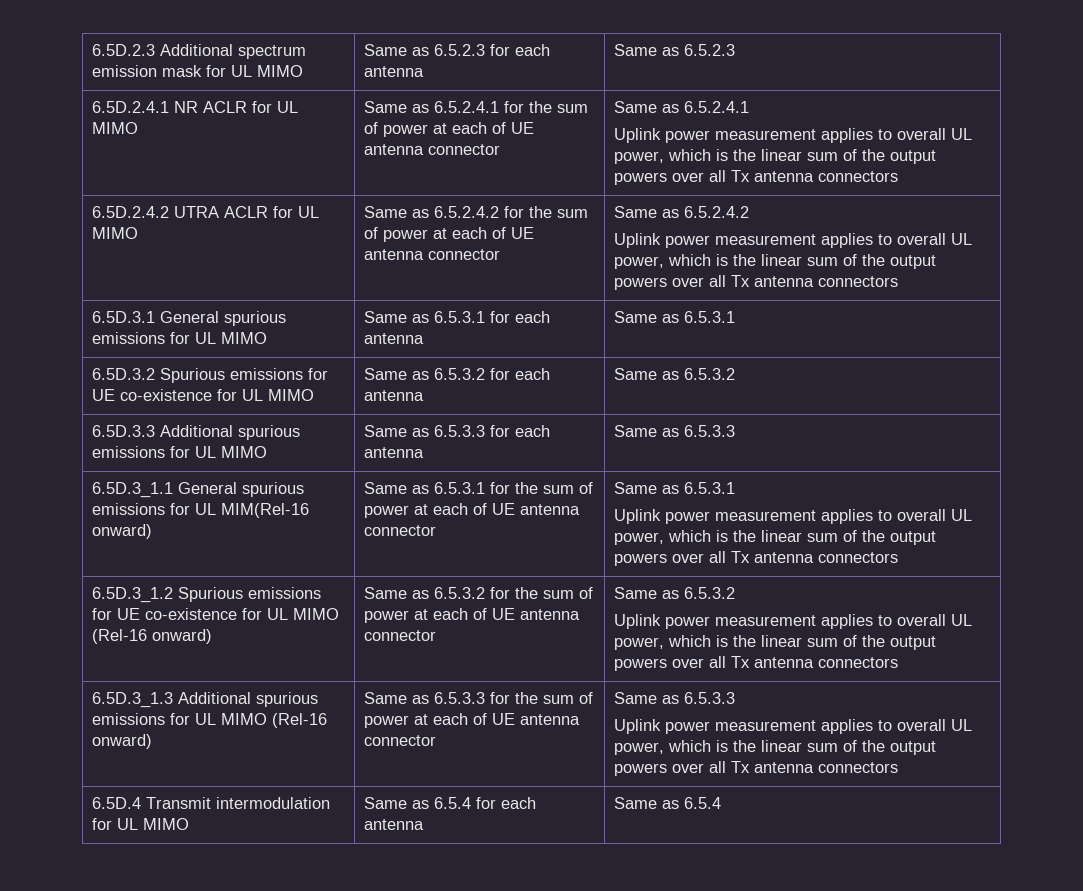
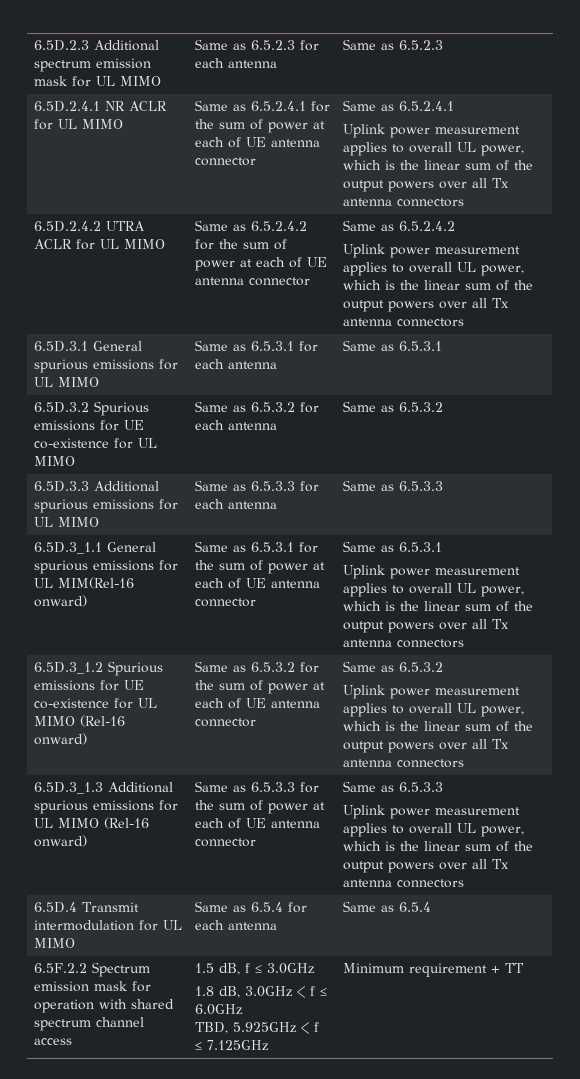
+ 6.5F.2.2 Spectrum emission mask for operation with shared spectrum channel access | 1.5 dB, f ≤ 3.0GHz
+ 1.8 dB, 3.0GHz < f ≤ 6.0GHz
+ TBD, 5.925GHz < f ≤ 7.125GHz | Minimum requirement + TT

